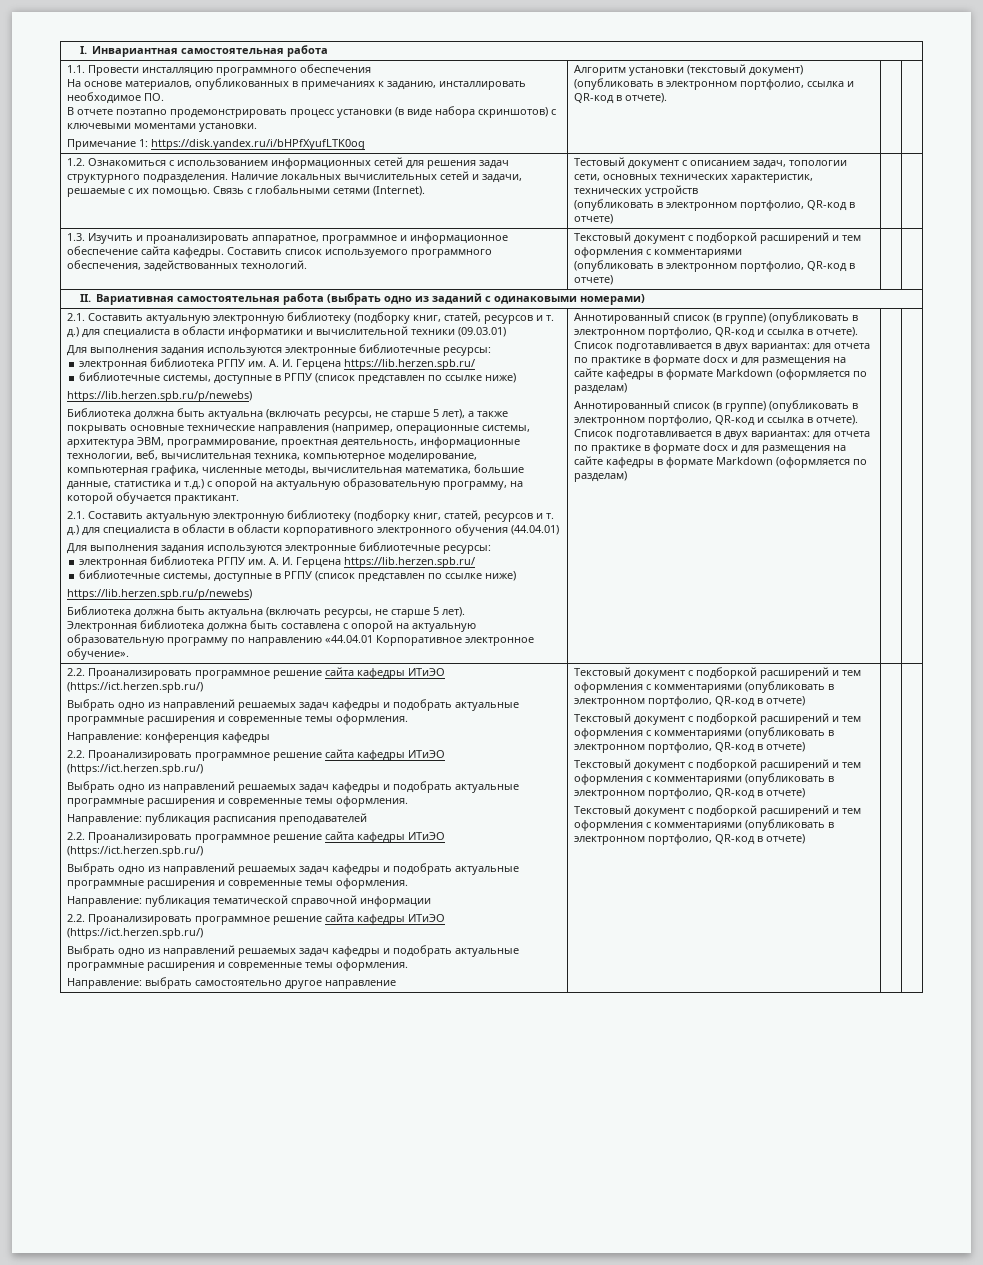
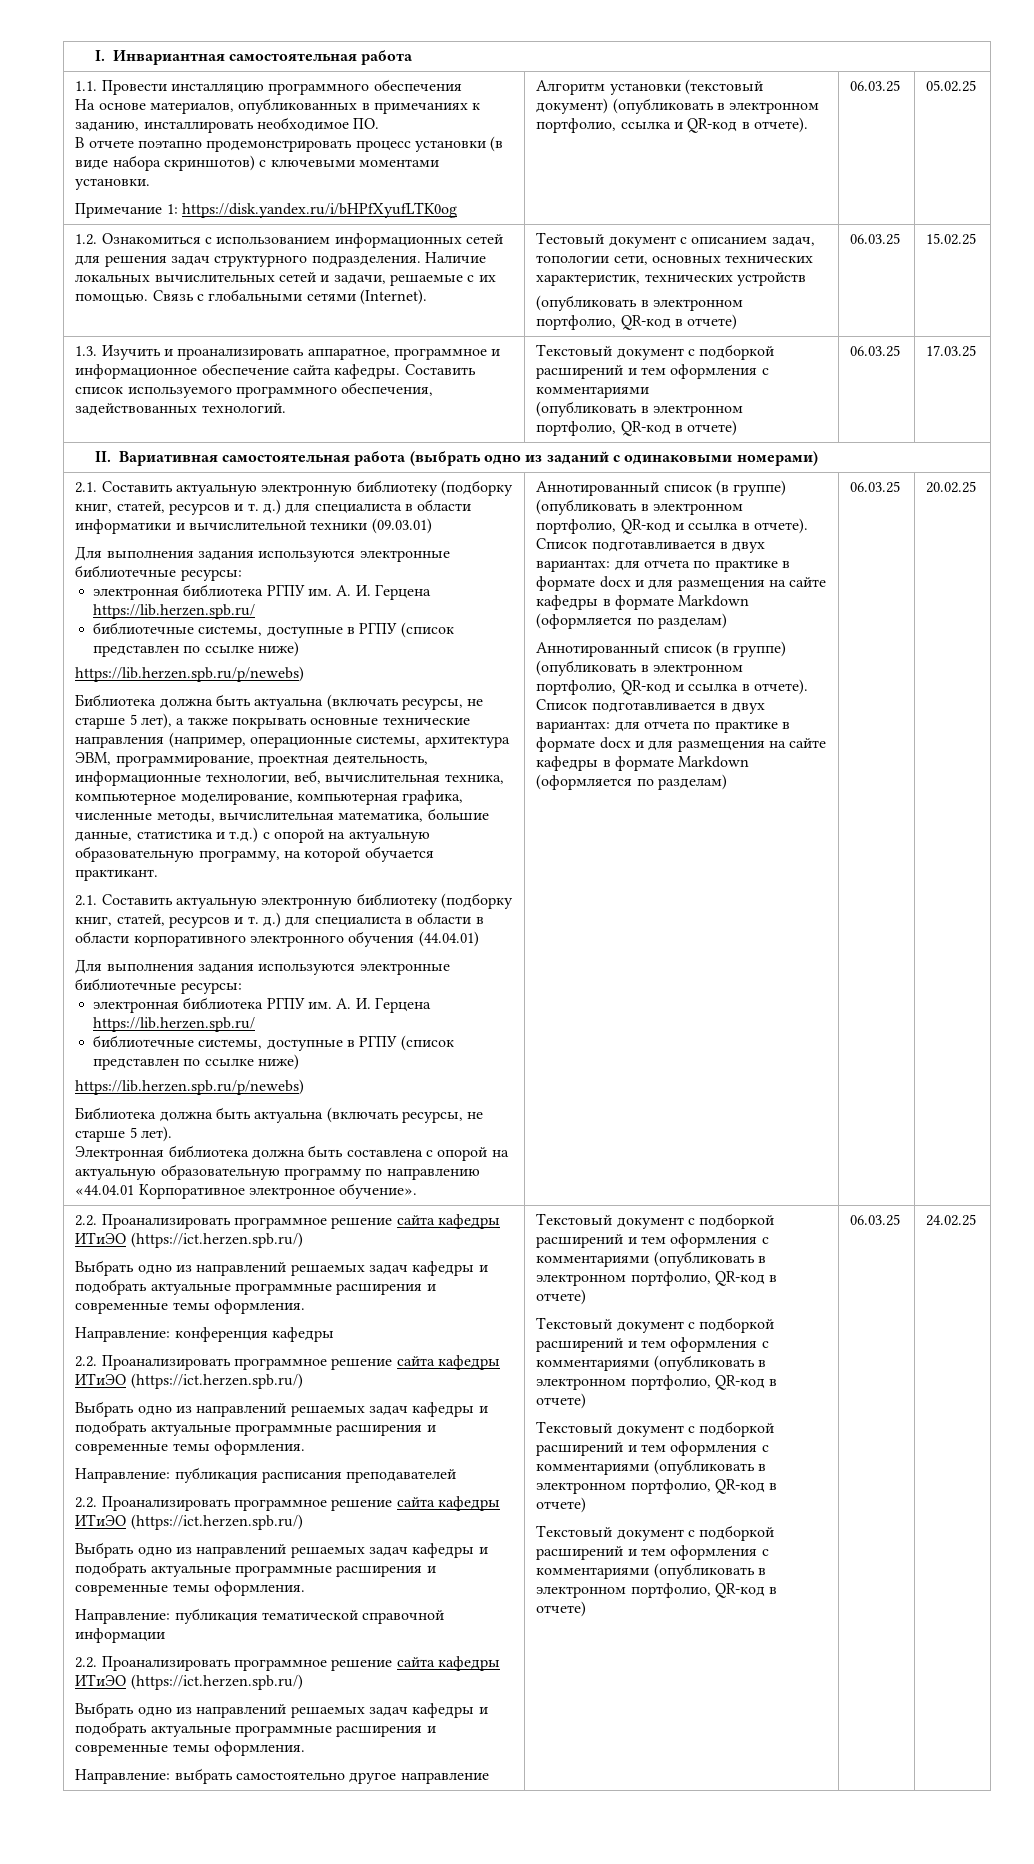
+ 06.03.25 | 05.02.25
+ 06.03.25 | 15.02.25
  1.3. Изучить и проанализировать аппаратное, программное и информационное обеспечение сайта кафедры. Составить список используемого программного обеспечения, задействованных технологий. | Текстовый документ с подборкой расширений и тем оформления с комментариями
- (опубликовать в электронном портфолио, QR-код в отчете) | |
+ (опубликовать в электронном портфолио, QR-код в отчете) | 06.03.25 | 17.03.25
+ 06.03.25 | 20.02.25
+ 06.03.25 | 24.02.25

